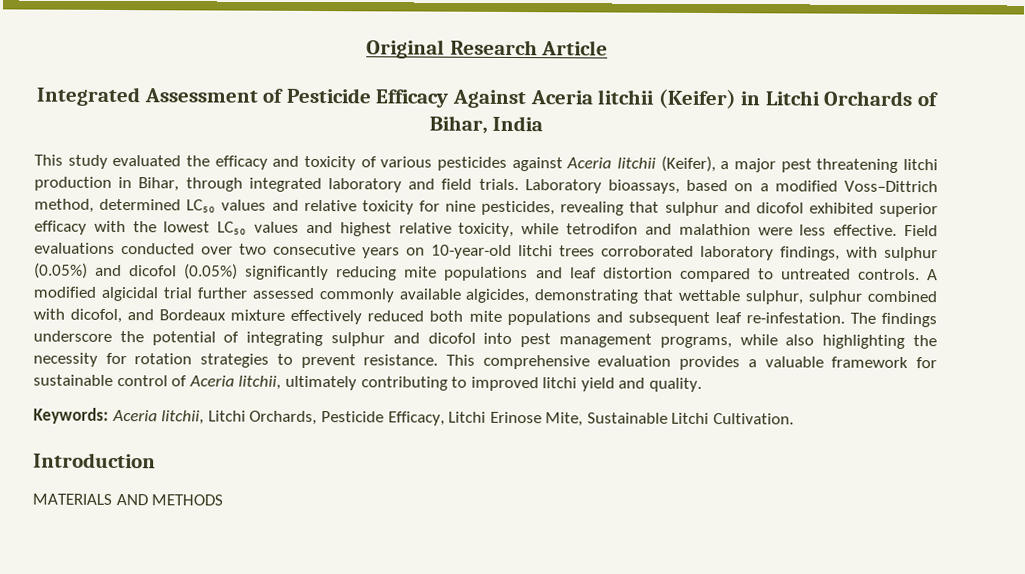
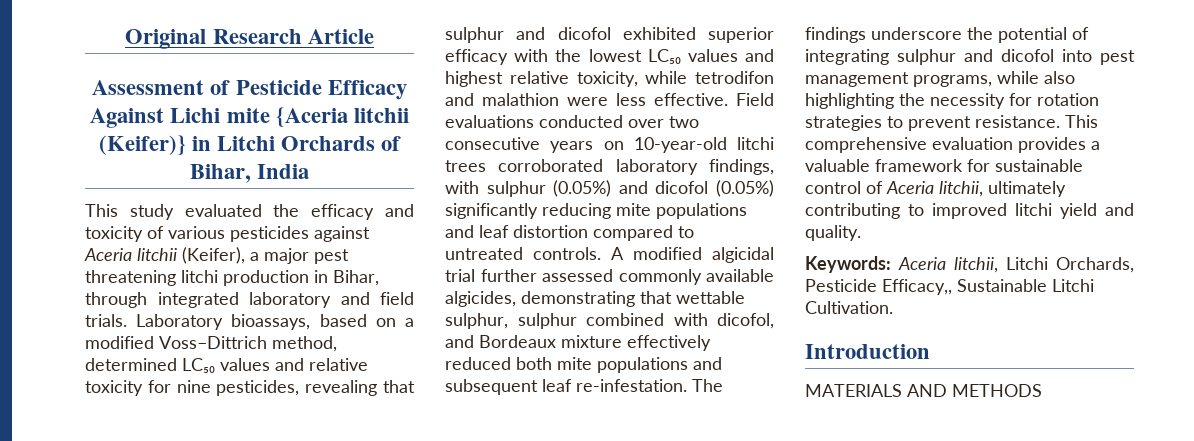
- Integrated Assessment of Pesticide Efficacy Against Aceria litchii (Keifer) in Litchi Orchards of Bihar, India
+ Assessment of Pesticide Efficacy Against Lichi mite {Aceria litchii (Keifer)} in Litchi Orchards of Bihar, India
- Keywords: Aceria litchii, Litchi Orchards, Pesticide Efficacy, Litchi Erinose Mite, Sustainable Litchi Cultivation.
+ Keywords: Aceria litchii, Litchi Orchards, Pesticide Efficacy,, Sustainable Litchi Cultivation.

